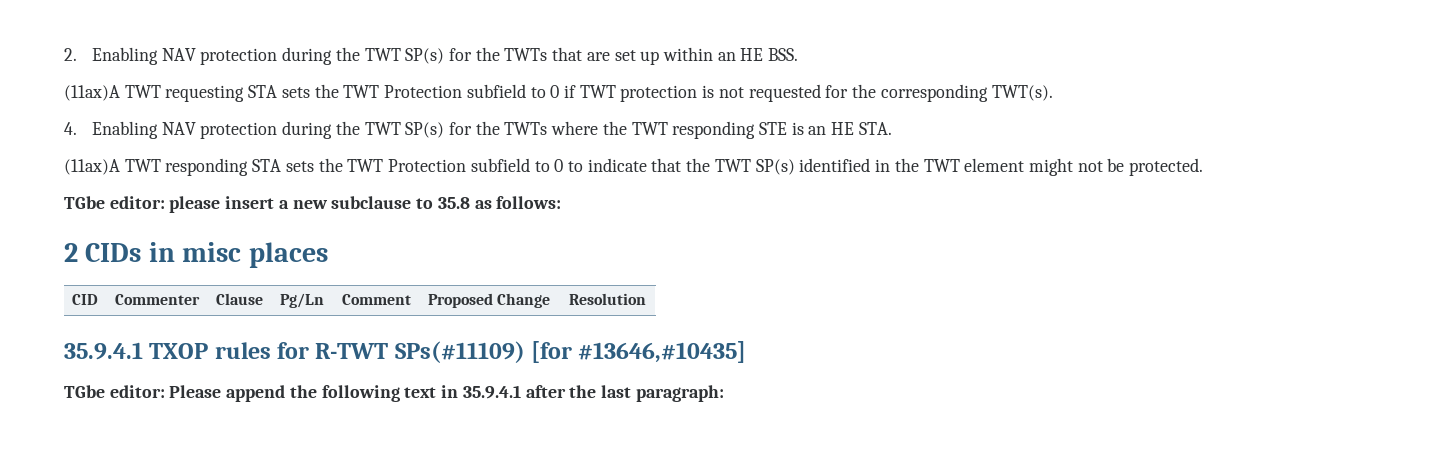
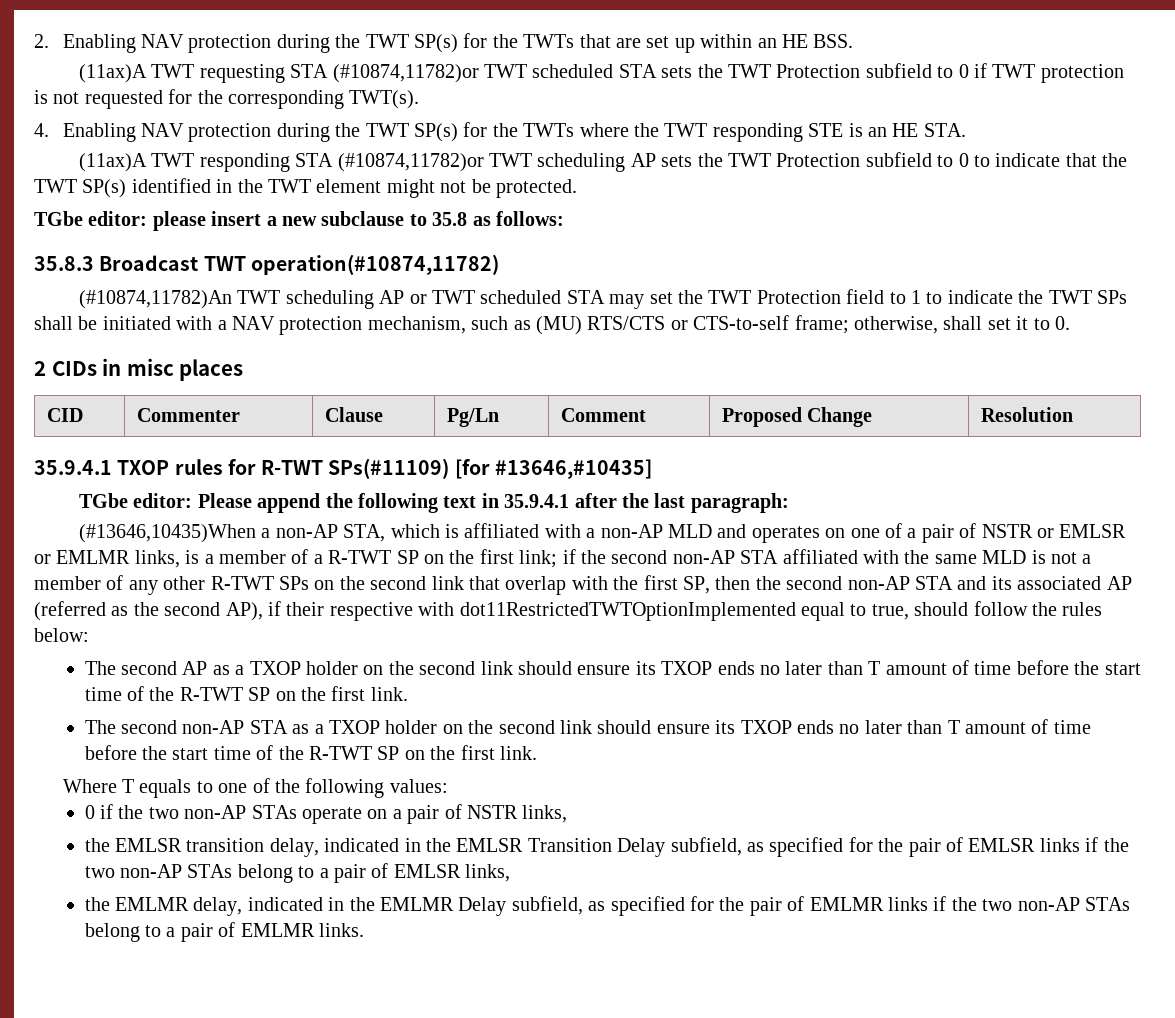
- (11ax)A TWT requesting STA sets the TWT Protection subfield to 0 if TWT protection is not requested for the corresponding TWT(s).
+ (11ax)A TWT requesting STA (#10874,11782)or TWT scheduled STA sets the TWT Protection subfield to 0 if TWT protection is not requested for the corresponding TWT(s).
- (11ax)A TWT responding STA sets the TWT Protection subfield to 0 to indicate that the TWT SP(s) identified in the TWT element might not be protected.
+ (11ax)A TWT responding STA (#10874,11782)or TWT scheduling AP sets the TWT Protection subfield to 0 to indicate that the TWT SP(s) identified in the TWT element might not be protected.
+ 35.8.3 Broadcast TWT operation(#10874,11782)
+ (#10874,11782)An TWT scheduling AP or TWT scheduled STA may set the TWT Protection field to 1 to indicate the TWT SPs shall be initiated with a NAV protection mechanism, such as (MU) RTS/CTS or CTS-to-self frame; otherwise, shall set it to 0.
+ (#13646,10435)When a non-AP STA, which is affiliated with a non-AP MLD and operates on one of a pair of NSTR or EMLSR or EMLMR links, is a member of a R-TWT SP on the first link; if the second non-AP STA affiliated with the same MLD is not a member of any other R-TWT SPs on the second link that overlap with the first SP, then the second non-AP STA and its associated AP (referred as the second AP), if their respective with dot11RestrictedTWTOptionImplemented equal to true, should follow the rules below:
+ The second AP as a TXOP holder on the second link should ensure its TXOP ends no later than T amount of time before the start time of the R-TWT SP on the first link.
+ The second non-AP STA as a TXOP holder on the second link should ensure its TXOP ends no later than T amount of time before the start time of the R-TWT SP on the first link.
+ Where T equals to one of the following values:
+ 0 if the two non-AP STAs operate on a pair of NSTR links,
+ the EMLSR transition delay, indicated in the EMLSR Transition Delay subfield, as specified for the pair of EMLSR links if the two non-AP STAs belong to a pair of EMLSR links,
+ the EMLMR delay, indicated in the EMLMR Delay subfield, as specified for the pair of EMLMR links if the two non-AP STAs belong to a pair of EMLMR links.

